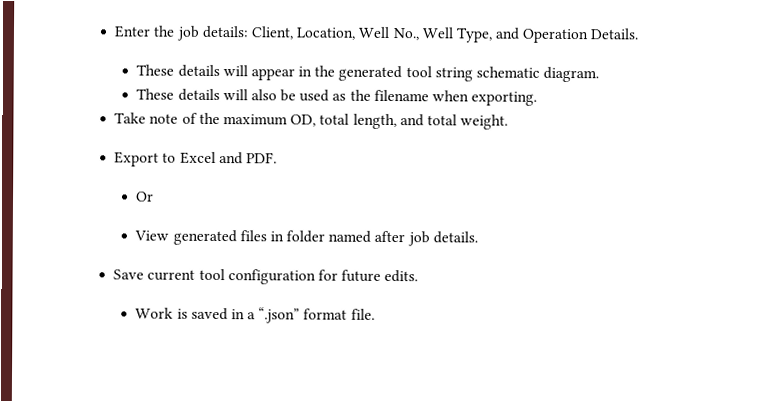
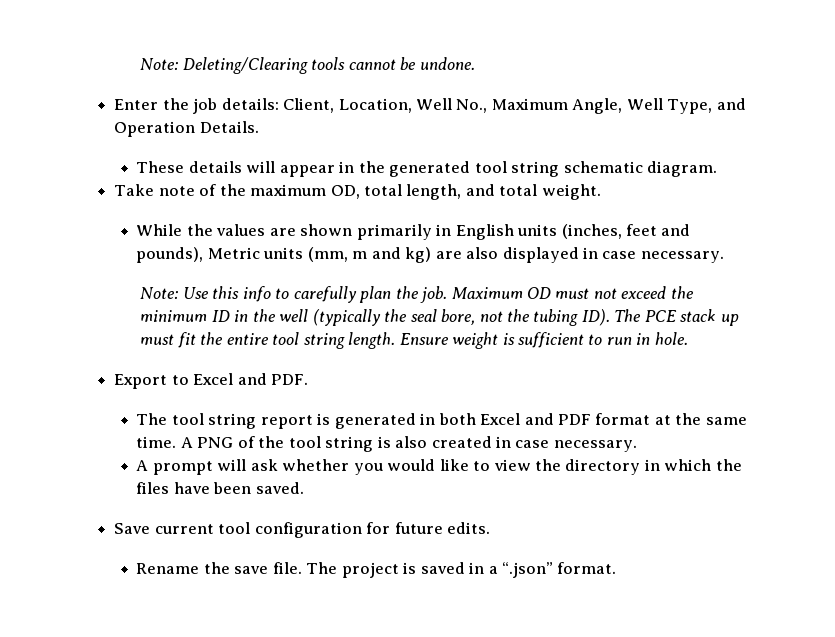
+ Note: Deleting/Clearing tools cannot be undone.
- Enter the job details: Client, Location, Well No., Well Type, and Operation Details.
+ Enter the job details: Client, Location, Well No., Maximum Angle, Well Type, and Operation Details.
- These details will also be used as the filename when exporting.
+ While the values are shown primarily in English units (inches, feet and pounds), Metric units (mm, m and kg) are also displayed in case necessary.
+ Note: Use this info to carefully plan the job. Maximum OD must not exceed the minimum ID in the well (typically the seal bore, not the tubing ID). The PCE stack up must fit the entire tool string length. Ensure weight is sufficient to run in hole.
- Or
- View generated files in folder named after job details.
+ The tool string report is generated in both Excel and PDF format at the same time. A PNG of the tool string is also created in case necessary.
+ A prompt will ask whether you would like to view the directory in which the files have been saved.
- Work is saved in a “.json” format file.
+ Rename the save file. The project is saved in a “.json” format.

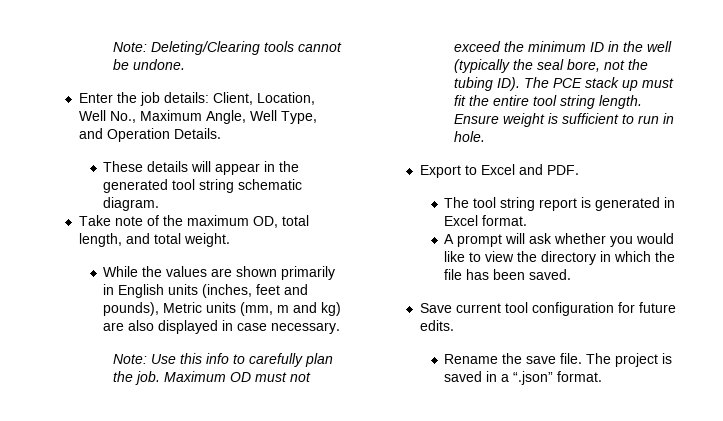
- The tool string report is generated in both Excel and PDF format at the same time. A PNG of the tool string is also created in case necessary.
+ The tool string report is generated in Excel format.
- A prompt will ask whether you would like to view the directory in which the files have been saved.
+ A prompt will ask whether you would like to view the directory in which the file has been saved.

